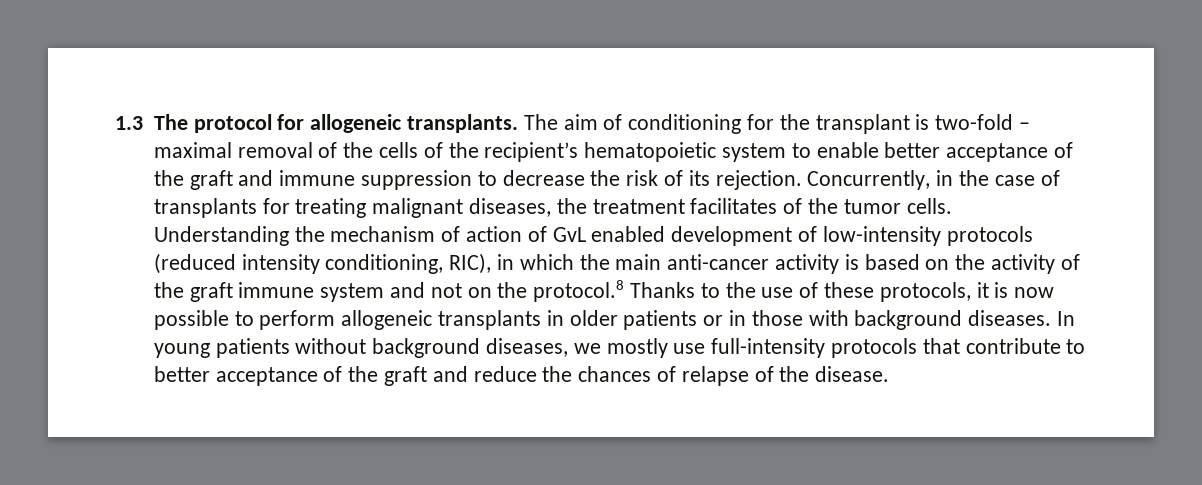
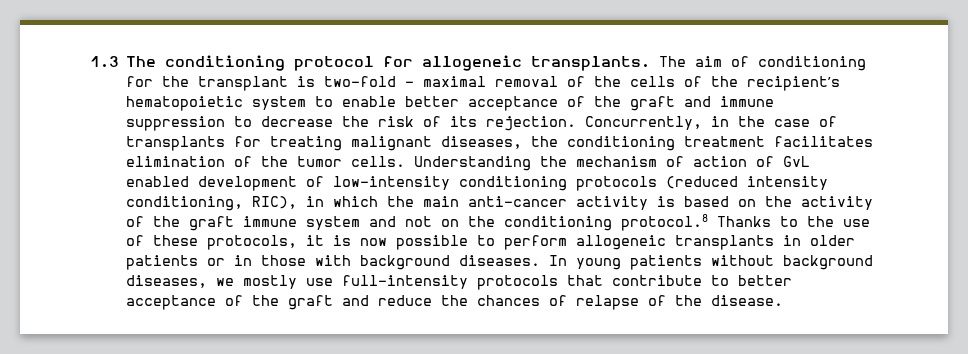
- 1.3 The protocol for allogeneic transplants.
+ 1.3 The conditioning protocol for allogeneic transplants.
- Concurrently, in the case of transplants for treating malignant diseases, the treatment facilitates of the tumor cells.
+ Concurrently, in the case of transplants for treating malignant diseases, the conditioning treatment facilitates elimination of the tumor cells.
- Understanding the mechanism of action of GvL enabled development of low-intensity protocols (reduced intensity conditioning, RIC), in which the main anti-cancer activity is based on the activity of the graft immune system and not on the protocol.8 Thanks to the use of these protocols, it is now possible to perform allogeneic transplants in older patients or in those with background diseases.
+ Understanding the mechanism of action of GvL enabled development of low-intensity conditioning protocols (reduced intensity conditioning, RIC), in which the main anti-cancer activity is based on the activity of the graft immune system and not on the conditioning protocol.8 Thanks to the use of these protocols, it is now possible to perform allogeneic transplants in older patients or in those with background diseases.

